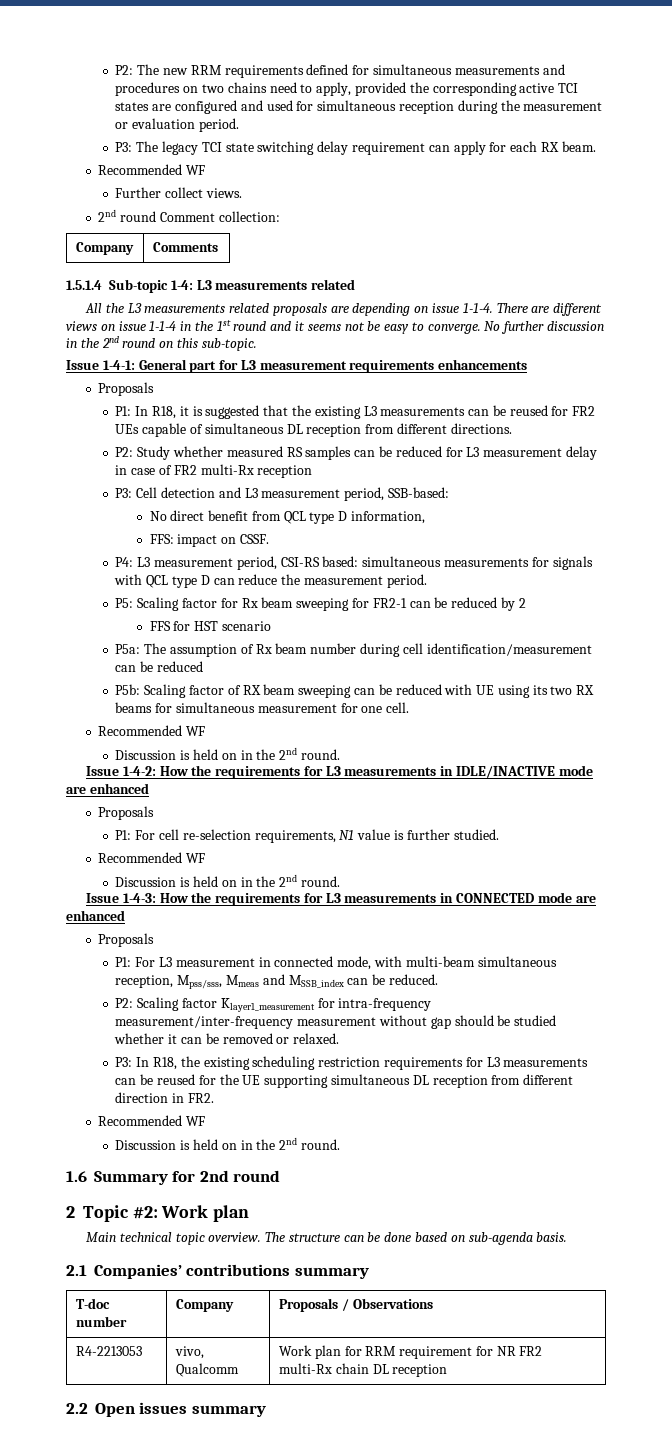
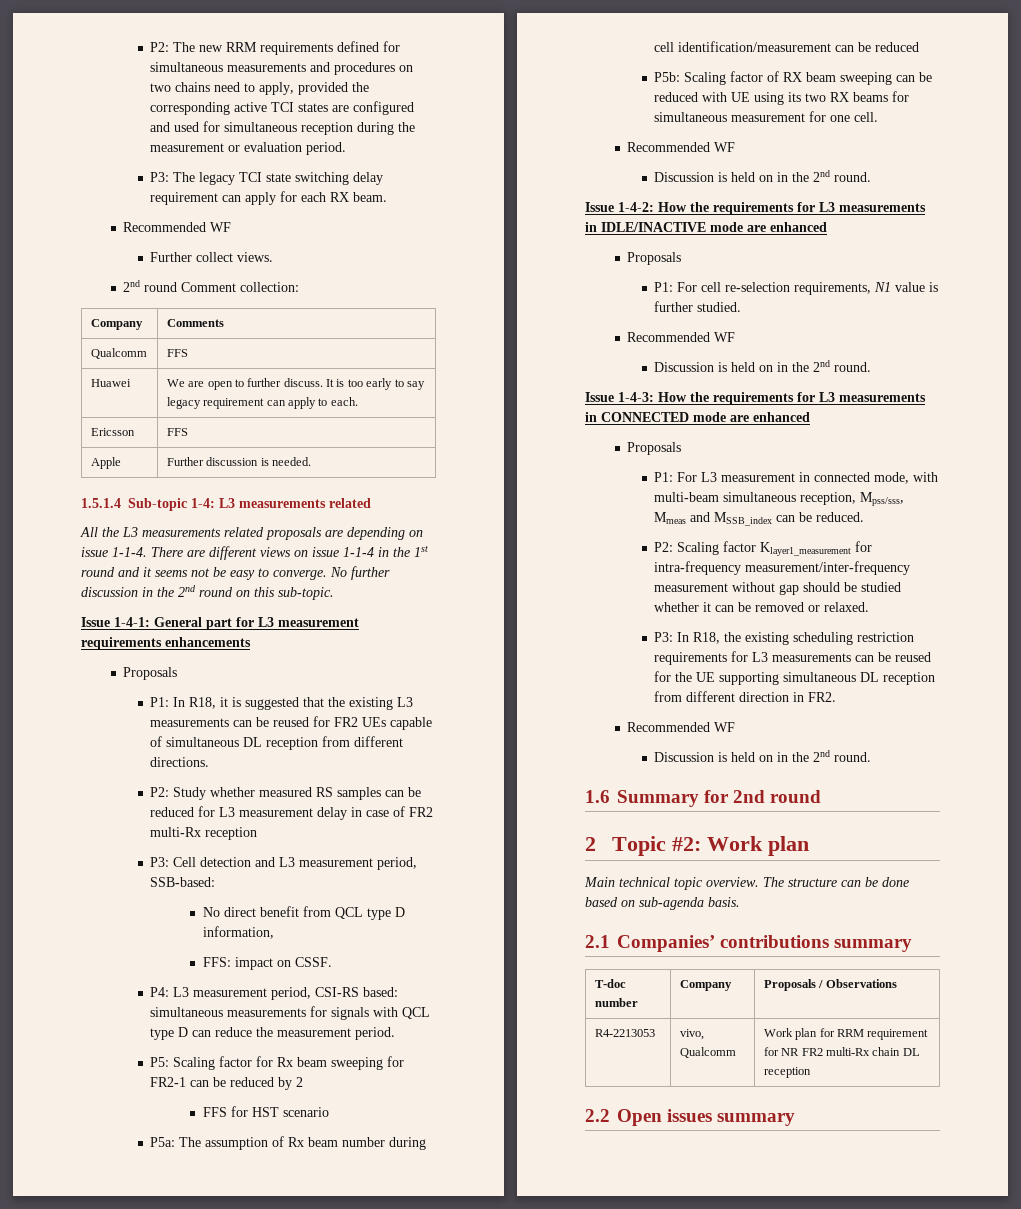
+ Qualcomm | FFS
+ Huawei | We are open to further discuss. It is too early to say legacy requirement can apply to each.
+ Ericsson | FFS
+ Apple | Further discussion is needed.

